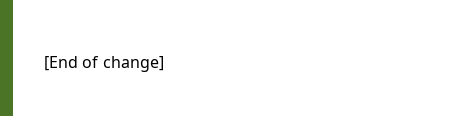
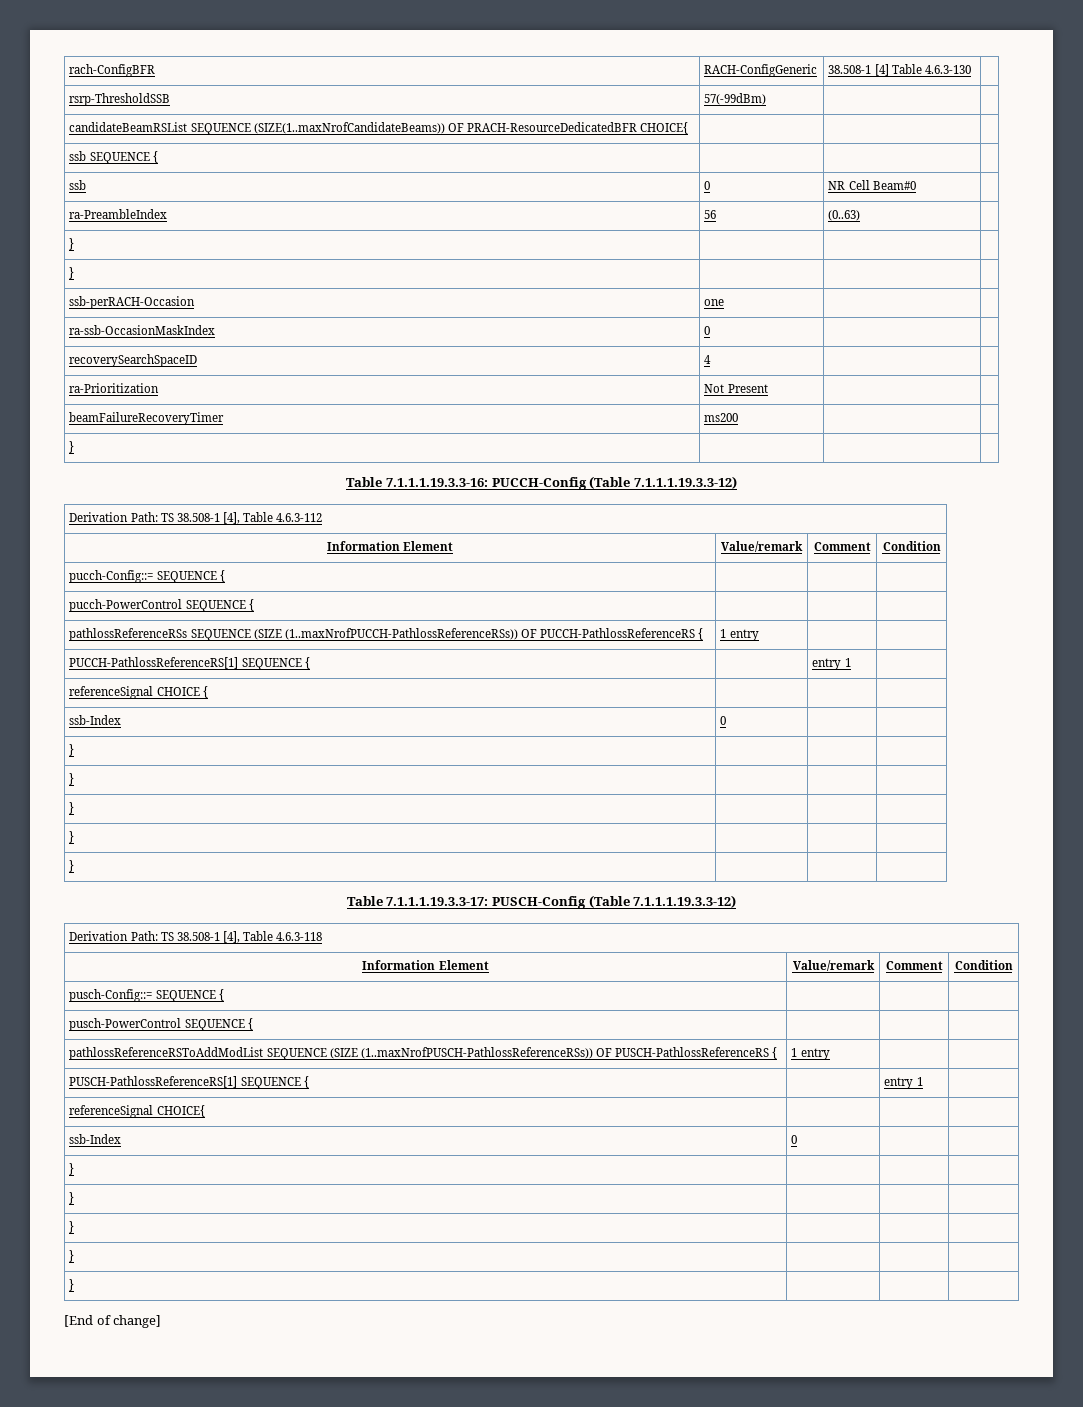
+ rach-ConfigBFR | RACH-ConfigGeneric | 38.508-1 [4] Table 4.6.3-130 |
+ rsrp-ThresholdSSB | 57(-99dBm) | |
+ candidateBeamRSList SEQUENCE (SIZE(1..maxNrofCandidateBeams)) OF PRACH-ResourceDedicatedBFR CHOICE{ | | |
+ ssb SEQUENCE { | | |
+ ssb | 0 | NR Cell Beam#0 |
+ ra-PreambleIndex | 56 | (0..63) |
+ } | | |
+ } | | |
+ ssb-perRACH-Occasion | one | |
+ ra-ssb-OccasionMaskIndex | 0 | |
+ recoverySearchSpaceID | 4 | |
+ ra-Prioritization | Not Present | |
+ beamFailureRecoveryTimer | ms200 | |
+ } | | |
+ Table 7.1.1.1.19.3.3-16: PUCCH-Config (Table 7.1.1.1.19.3.3-12)
+ Derivation Path: TS 38.508-1 [4], Table 4.6.3-112
+ Information Element | Value/remark | Comment | Condition
+ pucch-Config::= SEQUENCE { | | |
+ pucch-PowerControl SEQUENCE { | | |
+ pathlossReferenceRSs SEQUENCE (SIZE (1..maxNrofPUCCH-PathlossReferenceRSs)) OF PUCCH-PathlossReferenceRS { | 1 entry | |
+ PUCCH-PathlossReferenceRS[1] SEQUENCE { | | entry 1 |
+ referenceSignal CHOICE { | | |
+ ssb-Index | 0 | |
+ } | | |
+ } | | |
+ } | | |
+ } | | |
+ } | | |
+ Table 7.1.1.1.19.3.3-17: PUSCH-Config (Table 7.1.1.1.19.3.3-12)
+ Derivation Path: TS 38.508-1 [4], Table 4.6.3-118
+ Information Element | Value/remark | Comment | Condition
+ pusch-Config::= SEQUENCE { | | |
+ pusch-PowerControl SEQUENCE { | | |
+ pathlossReferenceRSToAddModList SEQUENCE (SIZE (1..maxNrofPUSCH-PathlossReferenceRSs)) OF PUSCH-PathlossReferenceRS { | 1 entry | |
+ PUSCH-PathlossReferenceRS[1] SEQUENCE { | | entry 1 |
+ referenceSignal CHOICE{ | | |
+ ssb-Index | 0 | |
+ } | | |
+ } | | |
+ } | | |
+ } | | |
+ } | | |

